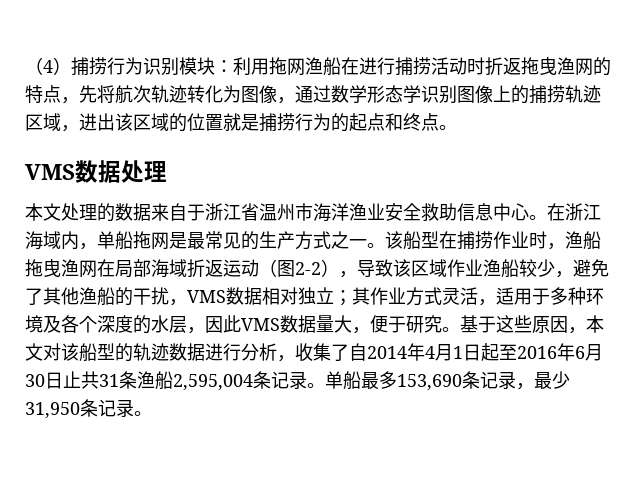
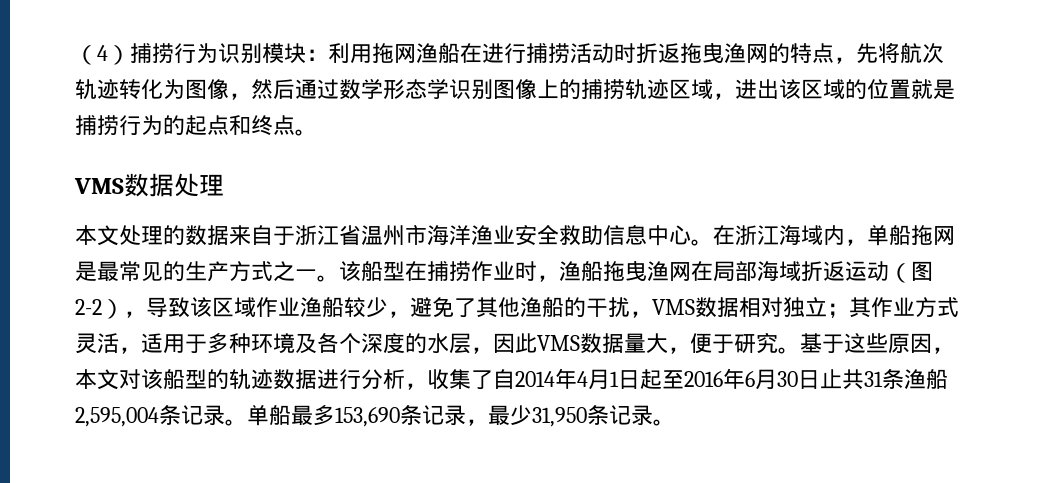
- （4）捕捞行为识别模块：利用拖网渔船在进行捕捞活动时折返拖曳渔网的特点，先将航次轨迹转化为图像，通过数学形态学识别图像上的捕捞轨迹区域，进出该区域的位置就是捕捞行为的起点和终点。
+ （4）捕捞行为识别模块：利用拖网渔船在进行捕捞活动时折返拖曳渔网的特点，先将航次轨迹转化为图像，然后通过数学形态学识别图像上的捕捞轨迹区域，进出该区域的位置就是捕捞行为的起点和终点。

